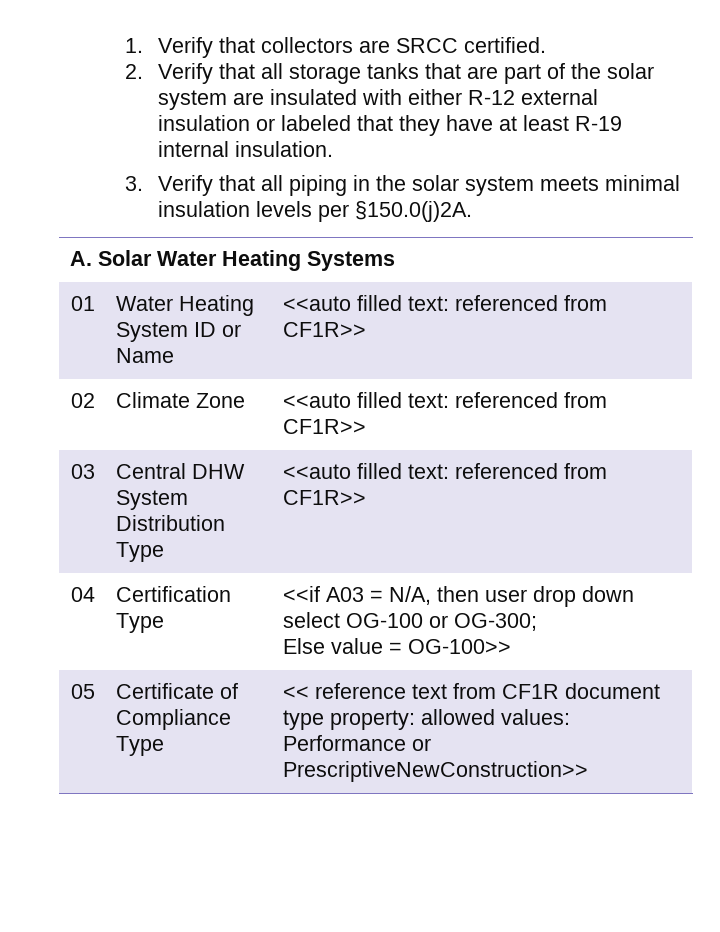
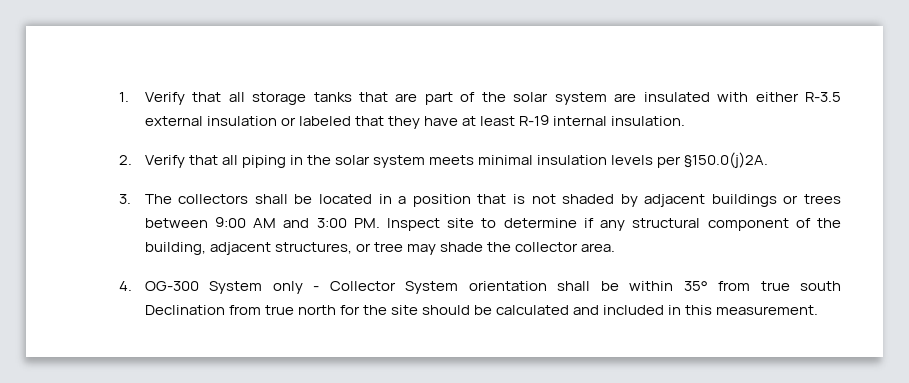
- 1. Verify that collectors are SRCC certified.
- 2. Verify that all storage tanks that are part of the solar system are insulated with either R-12 external insulation or labeled that they have at least R-19 internal insulation.
+ 1. Verify that all storage tanks that are part of the solar system are insulated with either R-3.5 external insulation or labeled that they have at least R-19 internal insulation.
- 3. Verify that all piping in the solar system meets minimal insulation levels per §150.0(j)2A.
+ 2. Verify that all piping in the solar system meets minimal insulation levels per §150.0(j)2A.
- A. Solar Water Heating Systems
- 01 | Water Heating System ID or Name | <<auto filled text: referenced from CF1R>>
- 02 | Climate Zone | <<auto filled text: referenced from CF1R>>
- 03 | Central DHW System Distribution Type | <<auto filled text: referenced from CF1R>>
- 04 | Certification Type | <<if A03 = N/A, then user drop down select OG-100 or OG-300;
- Else value = OG-100>>
- 05 | Certificate of Compliance Type | << reference text from CF1R document type property: allowed values: Performance or PrescriptiveNewConstruction>>
+ 3. The collectors shall be located in a position that is not shaded by adjacent buildings or trees between 9:00 AM and 3:00 PM. Inspect site to determine if any structural component of the building, adjacent structures, or tree may shade the collector area.
+ 4. OG-300 System only - Collector System orientation shall be within 35° from true south Declination from true north for the site should be calculated and included in this measurement.

